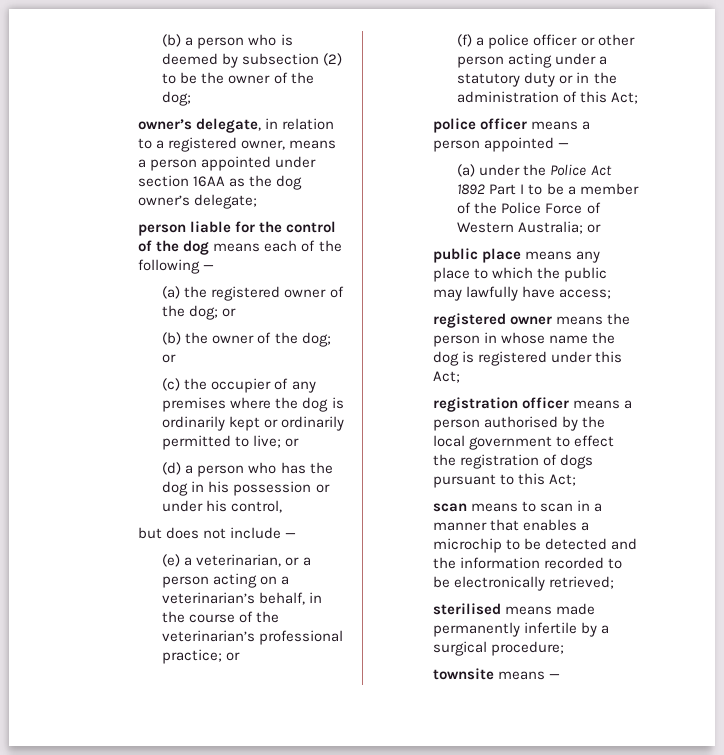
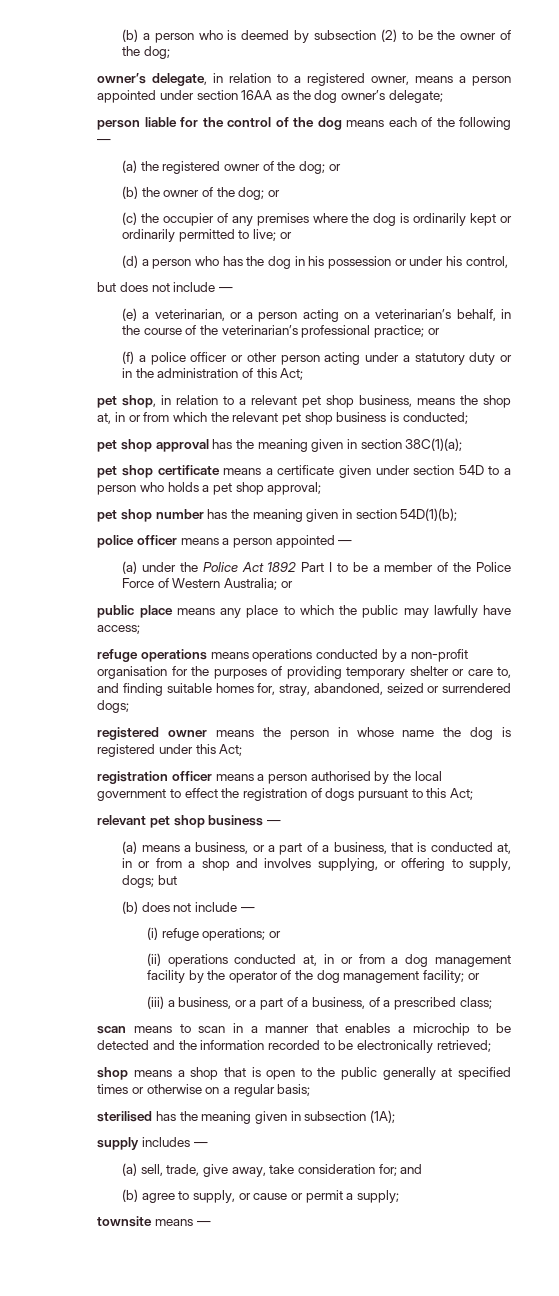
+ pet shop, in relation to a relevant pet shop business, means the shop at, in or from which the relevant pet shop business is conducted;
+ pet shop approval has the meaning given in section 38C(1)(a);
+ pet shop certificate means a certificate given under section 54D to a person who holds a pet shop approval;
+ pet shop number has the meaning given in section 54D(1)(b);
+ refuge operations means operations conducted by a non-profit organisation for the purposes of providing temporary shelter or care to, and finding suitable homes for, stray, abandoned, seized or surrendered dogs;
+ relevant pet shop business —
+ (a) means a business, or a part of a business, that is conducted at, in or from a shop and involves supplying, or offering to supply, dogs; but
+ (b) does not include —
+ (i) refuge operations; or
+ (ii) operations conducted at, in or from a dog management facility by the operator of the dog management facility; or
+ (iii) a business, or a part of a business, of a prescribed class;
- sterilised means made permanently infertile by a surgical procedure;
+ shop means a shop that is open to the public generally at specified times or otherwise on a regular basis;
+ sterilised has the meaning given in subsection (1A);
+ supply includes —
+ (a) sell, trade, give away, take consideration for; and
+ (b) agree to supply, or cause or permit a supply;

